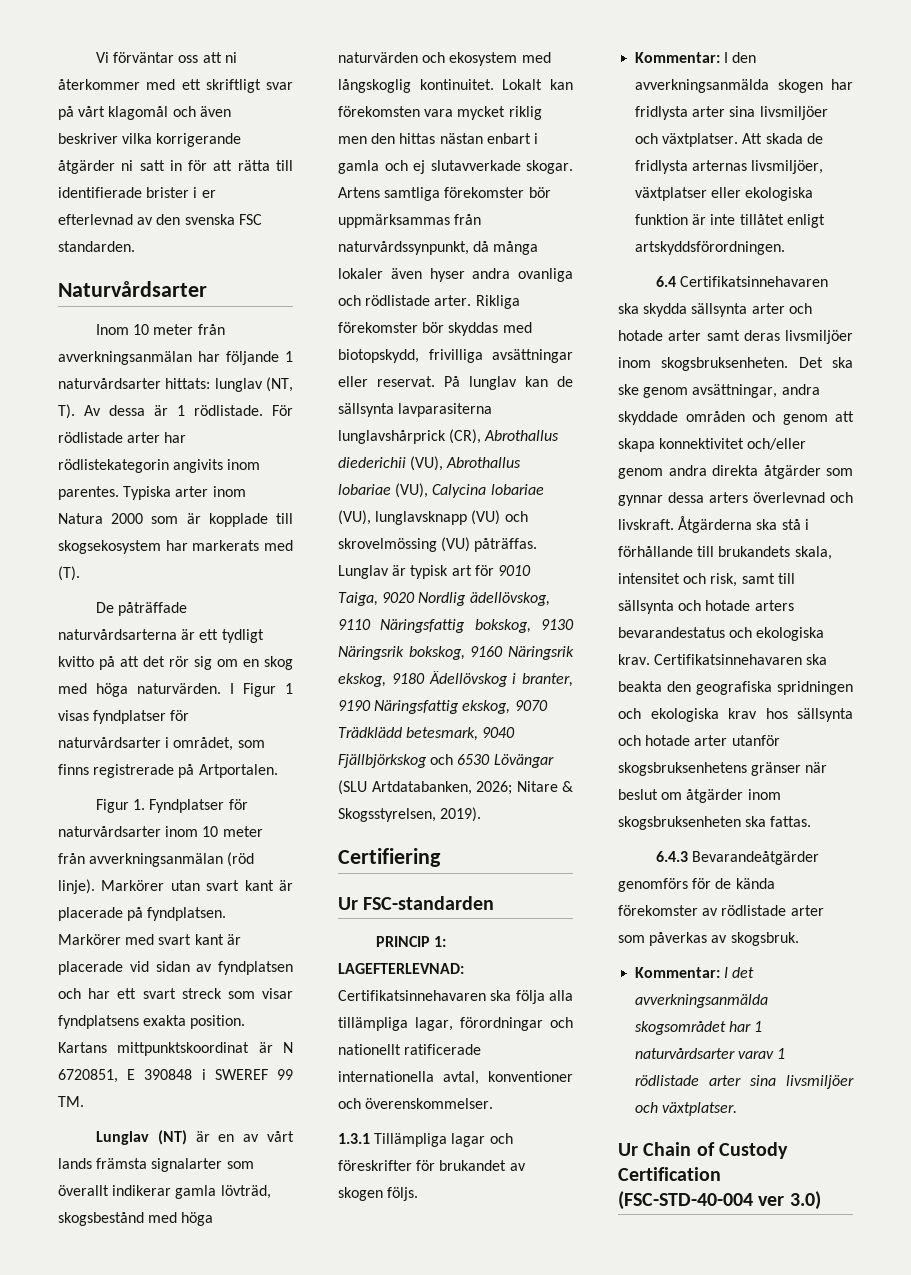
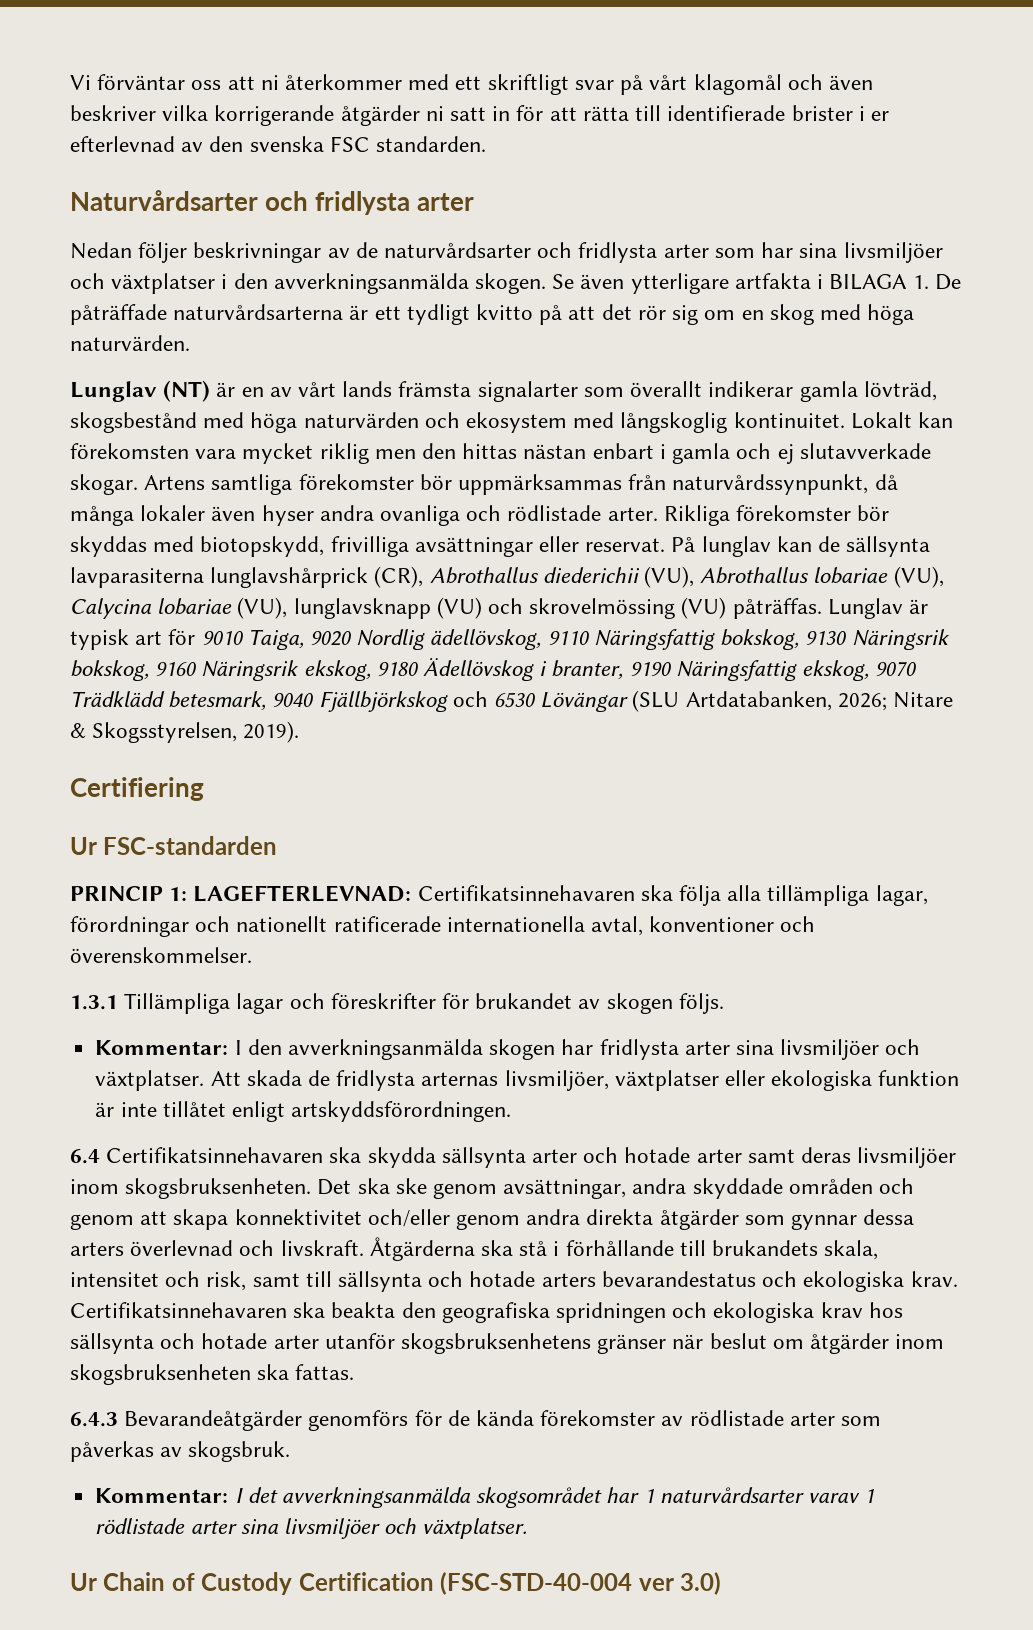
- Naturvårdsarter
- Inom 10 meter från avverkningsanmälan har följande 1 naturvårdsarter hittats: lunglav (NT, T). Av dessa är 1 rödlistade. För rödlistade arter har rödlistekategorin angivits inom parentes. Typiska arter inom Natura 2000 som är kopplade till skogsekosystem har markerats med (T).
- De påträffade naturvårdsarterna är ett tydligt kvitto på att det rör sig om en skog med höga naturvärden. I Figur 1 visas fyndplatser för naturvårdsarter i området, som finns registrerade på Artportalen.
- Figur 1. Fyndplatser för naturvårdsarter inom 10 meter från avverkningsanmälan (röd linje). Markörer utan svart kant är placerade på fyndplatsen. Markörer med svart kant är placerade vid sidan av fyndplatsen och har ett svart streck som visar fyndplatsens exakta position. Kartans mittpunktskoordinat är N 6720851, E 390848 i SWEREF 99 TM.
+ Naturvårdsarter och fridlysta arter
+ Nedan följer beskrivningar av de naturvårdsarter och fridlysta arter som har sina livsmiljöer och växtplatser i den avverkningsanmälda skogen. Se även ytterligare artfakta i BILAGA 1. De påträffade naturvårdsarterna är ett tydligt kvitto på att det rör sig om en skog med höga naturvärden.

